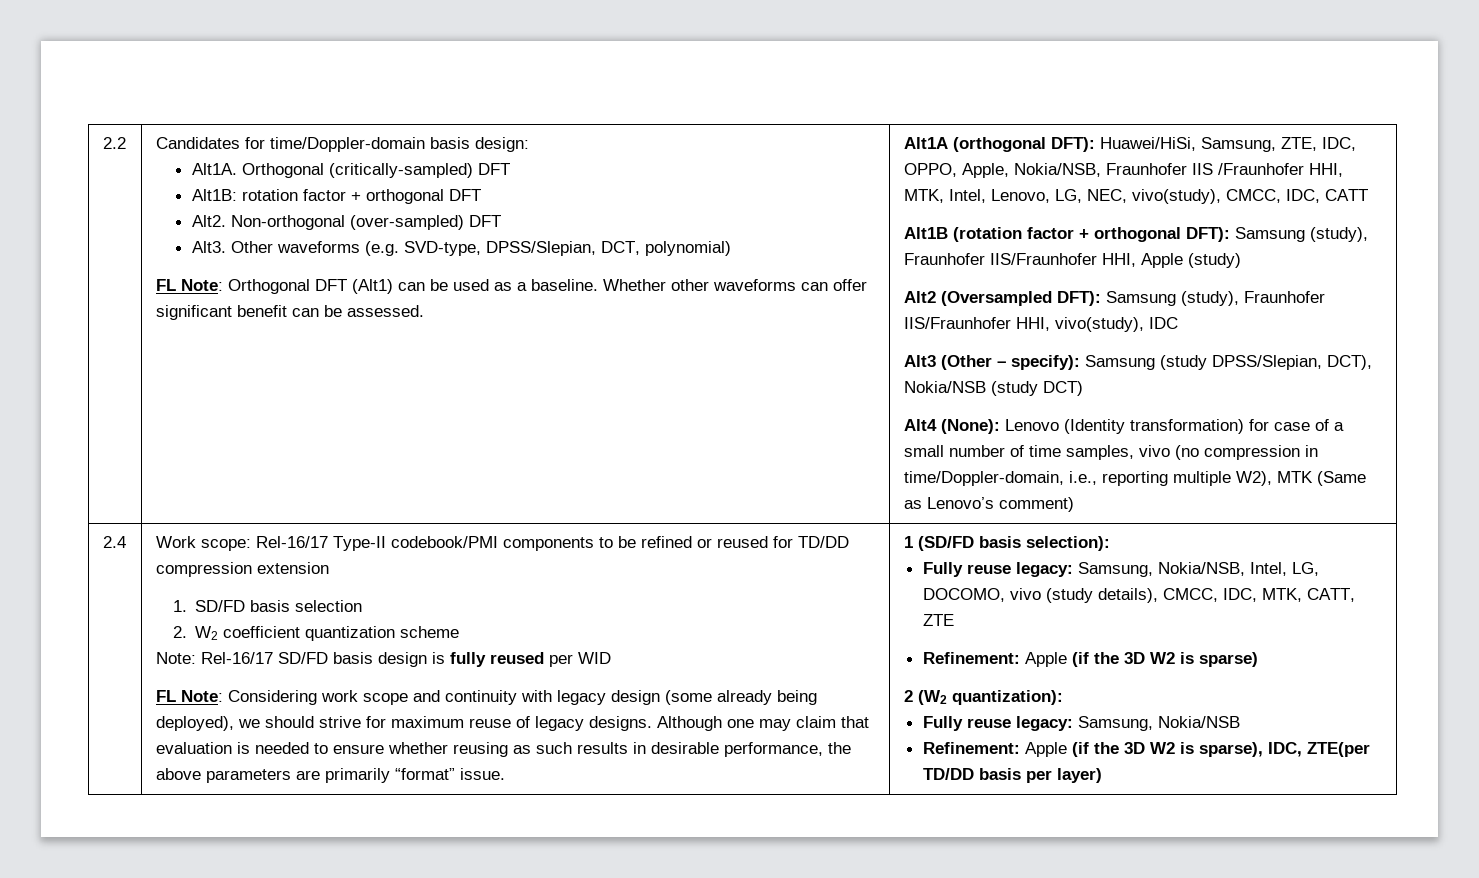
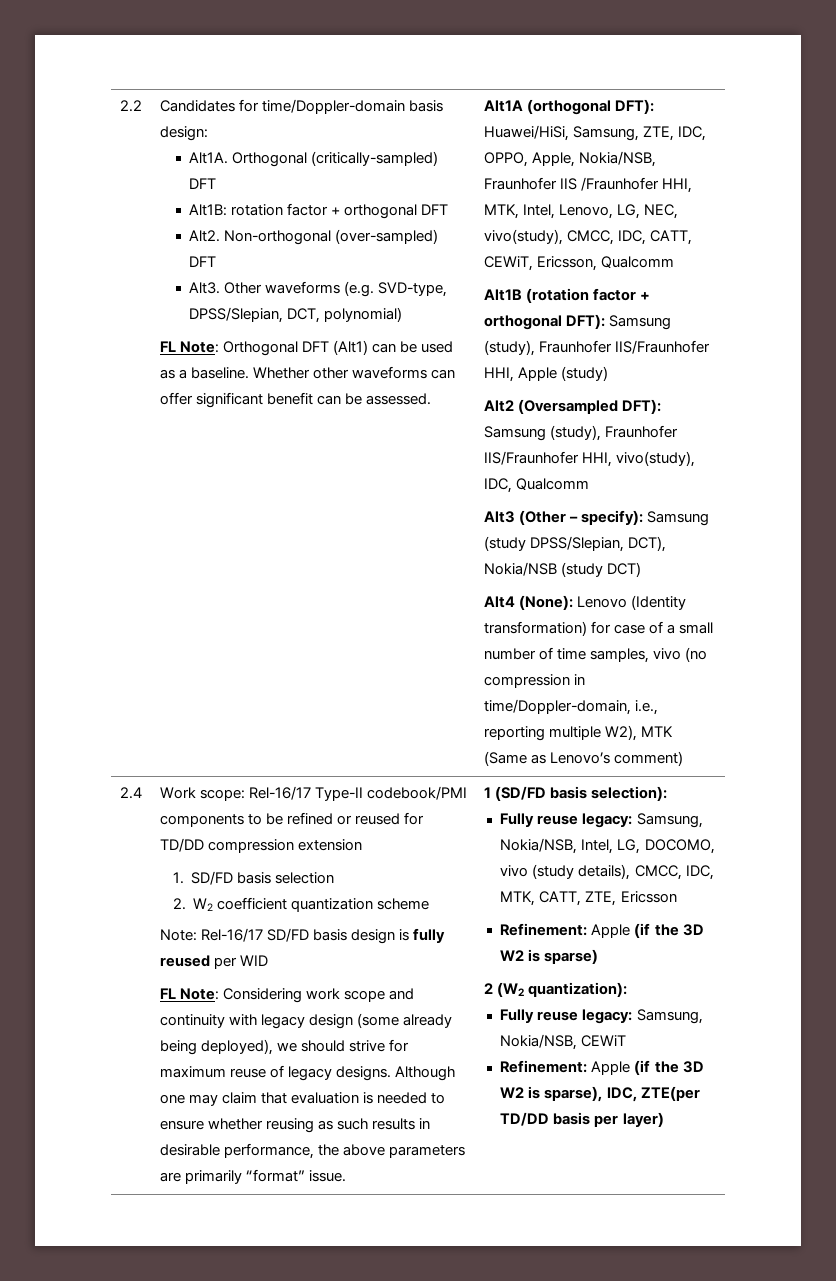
- Alt1A (orthogonal DFT): Huawei/HiSi, Samsung, ZTE, IDC, OPPO, Apple, Nokia/NSB, Fraunhofer IIS /Fraunhofer HHI, MTK, Intel, Lenovo, LG, NEC, vivo(study), CMCC, IDC, CATT
+ Alt1A (orthogonal DFT): Huawei/HiSi, Samsung, ZTE, IDC, OPPO, Apple, Nokia/NSB, Fraunhofer IIS /Fraunhofer HHI, MTK, Intel, Lenovo, LG, NEC, vivo(study), CMCC, IDC, CATT, CEWiT, Ericsson, Qualcomm
- Alt2 (Oversampled DFT): Samsung (study), Fraunhofer IIS/Fraunhofer HHI, vivo(study), IDC
+ Alt2 (Oversampled DFT): Samsung (study), Fraunhofer IIS/Fraunhofer HHI, vivo(study), IDC, Qualcomm
- Fully reuse legacy: Samsung, Nokia/NSB, Intel, LG, DOCOMO, vivo (study details), CMCC, IDC, MTK, CATT, ZTE
+ Fully reuse legacy: Samsung, Nokia/NSB, Intel, LG, DOCOMO, vivo (study details), CMCC, IDC, MTK, CATT, ZTE, Ericsson
- Fully reuse legacy: Samsung, Nokia/NSB
+ Fully reuse legacy: Samsung, Nokia/NSB, CEWiT

